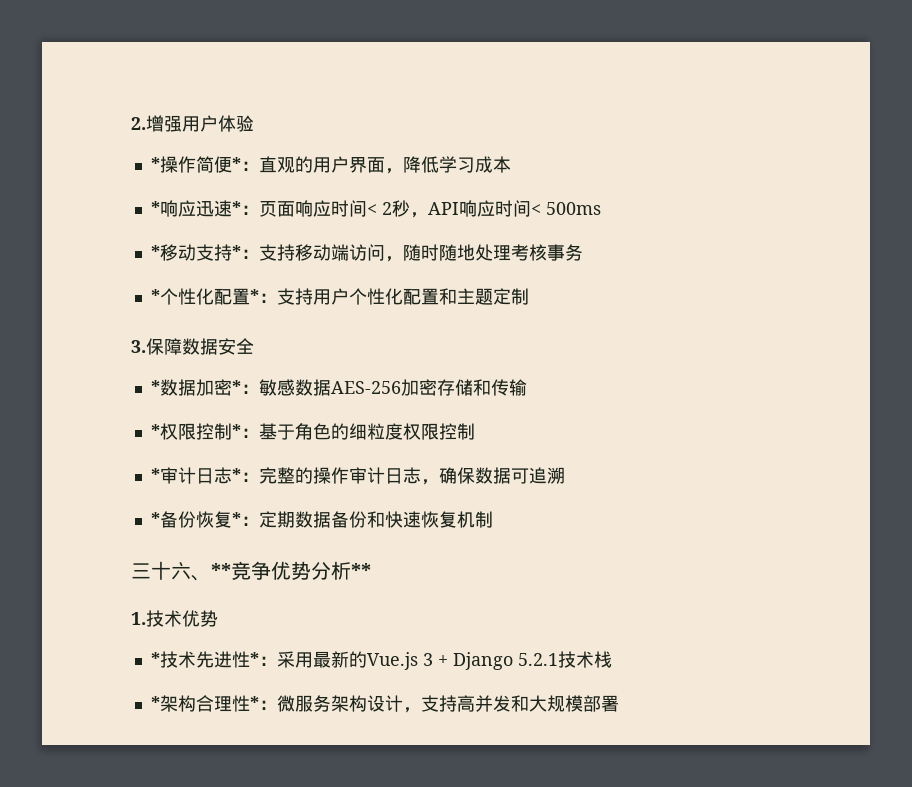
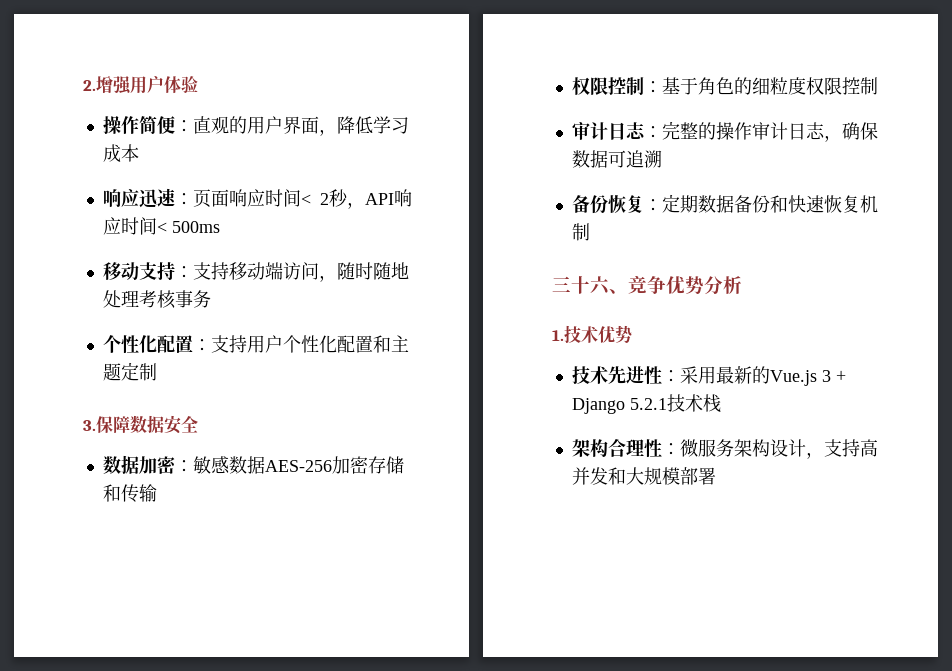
- *操作简便*：直观的用户界面，降低学习成本
+ 操作简便：直观的用户界面，降低学习成本
- *响应迅速*：页面响应时间< 2秒，API响应时间< 500ms
+ 响应迅速：页面响应时间< 2秒，API响应时间< 500ms
- *移动支持*：支持移动端访问，随时随地处理考核事务
+ 移动支持：支持移动端访问，随时随地处理考核事务
- *个性化配置*：支持用户个性化配置和主题定制
+ 个性化配置：支持用户个性化配置和主题定制
- *数据加密*：敏感数据AES-256加密存储和传输
+ 数据加密：敏感数据AES-256加密存储和传输
- *权限控制*：基于角色的细粒度权限控制
+ 权限控制：基于角色的细粒度权限控制
- *审计日志*：完整的操作审计日志，确保数据可追溯
+ 审计日志：完整的操作审计日志，确保数据可追溯
- *备份恢复*：定期数据备份和快速恢复机制
+ 备份恢复：定期数据备份和快速恢复机制
- 三十六、**竞争优势分析**
+ 三十六、竞争优势分析
- *技术先进性*：采用最新的Vue.js 3 + Django 5.2.1技术栈
+ 技术先进性：采用最新的Vue.js 3 + Django 5.2.1技术栈
- *架构合理性*：微服务架构设计，支持高并发和大规模部署
+ 架构合理性：微服务架构设计，支持高并发和大规模部署

